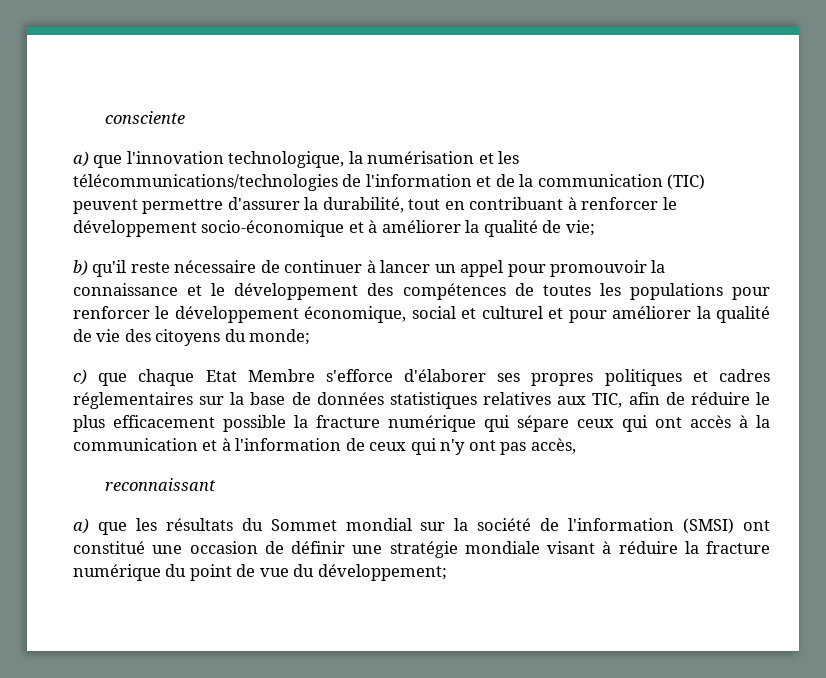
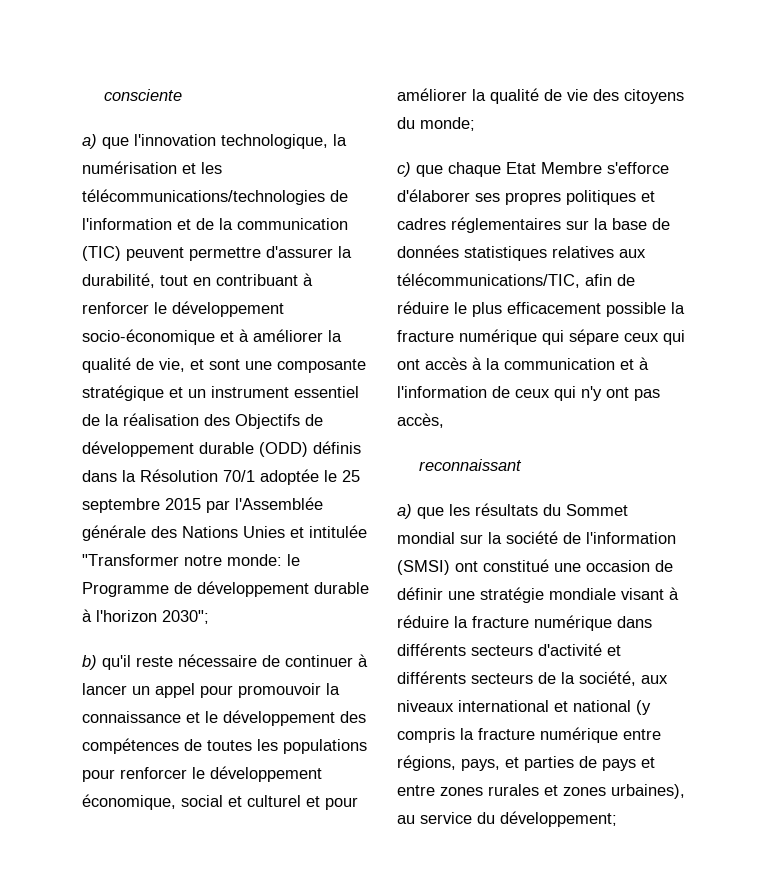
- a) que l'innovation technologique, la numérisation et les télécommunications/technologies de l'information et de la communication (TIC) peuvent permettre d'assurer la durabilité, tout en contribuant à renforcer le développement socio-économique et à améliorer la qualité de vie;
+ a) que l'innovation technologique, la numérisation et les télécommunications/technologies de l'information et de la communication (TIC) peuvent permettre d'assurer la durabilité, tout en contribuant à renforcer le développement socio-économique et à améliorer la qualité de vie, et sont une composante stratégique et un instrument essentiel de la réalisation des Objectifs de développement durable (ODD) définis dans la Résolution 70/1 adoptée le 25 septembre 2015 par l'Assemblée générale des Nations Unies et intitulée "Transformer notre monde: le Programme de développement durable à l'horizon 2030";
- c) que chaque Etat Membre s'efforce d'élaborer ses propres politiques et cadres réglementaires sur la base de données statistiques relatives aux TIC, afin de réduire le plus efficacement possible la fracture numérique qui sépare ceux qui ont accès à la communication et à l'information de ceux qui n'y ont pas accès,
+ c) que chaque Etat Membre s'efforce d'élaborer ses propres politiques et cadres réglementaires sur la base de données statistiques relatives aux télécommunications/TIC, afin de réduire le plus efficacement possible la fracture numérique qui sépare ceux qui ont accès à la communication et à l'information de ceux qui n'y ont pas accès,
- a) que les résultats du Sommet mondial sur la société de l'information (SMSI) ont constitué une occasion de définir une stratégie mondiale visant à réduire la fracture numérique du point de vue du développement;
+ a) que les résultats du Sommet mondial sur la société de l'information (SMSI) ont constitué une occasion de définir une stratégie mondiale visant à réduire la fracture numérique dans différents secteurs d'activité et différents secteurs de la société, aux niveaux international et national (y compris la fracture numérique entre régions, pays, et parties de pays et entre zones rurales et zones urbaines), au service du développement;

